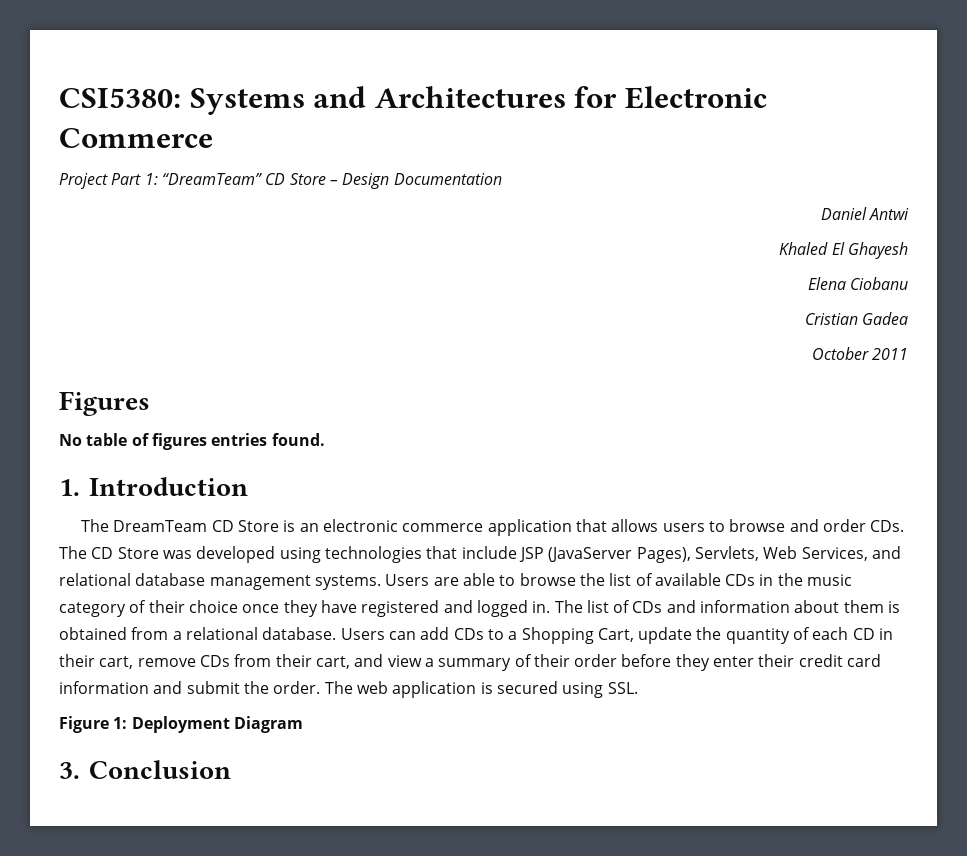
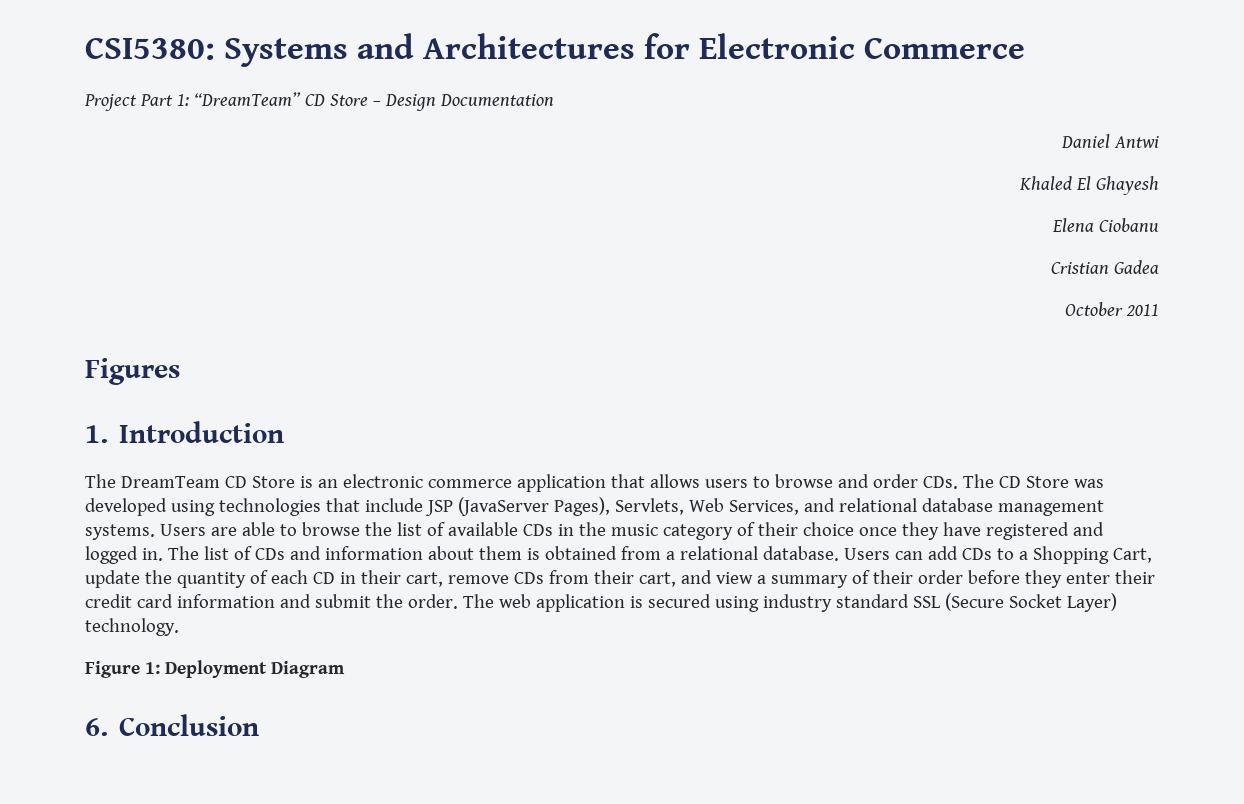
- No table of figures entries found.
- The web application is secured using SSL.
+ The web application is secured using industry standard SSL (Secure Socket Layer) technology.
- 3. Conclusion
+ 6. Conclusion

